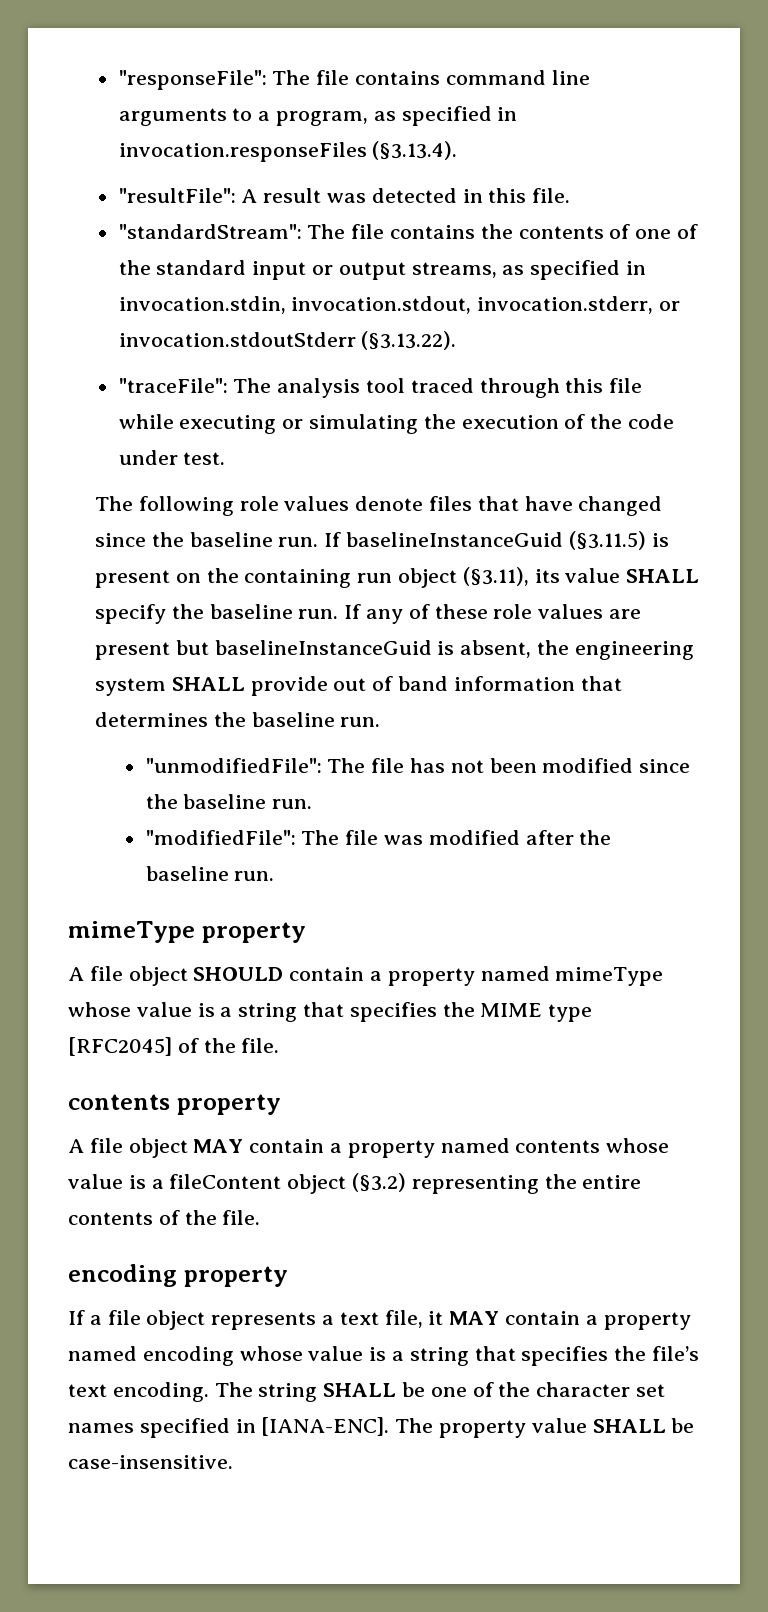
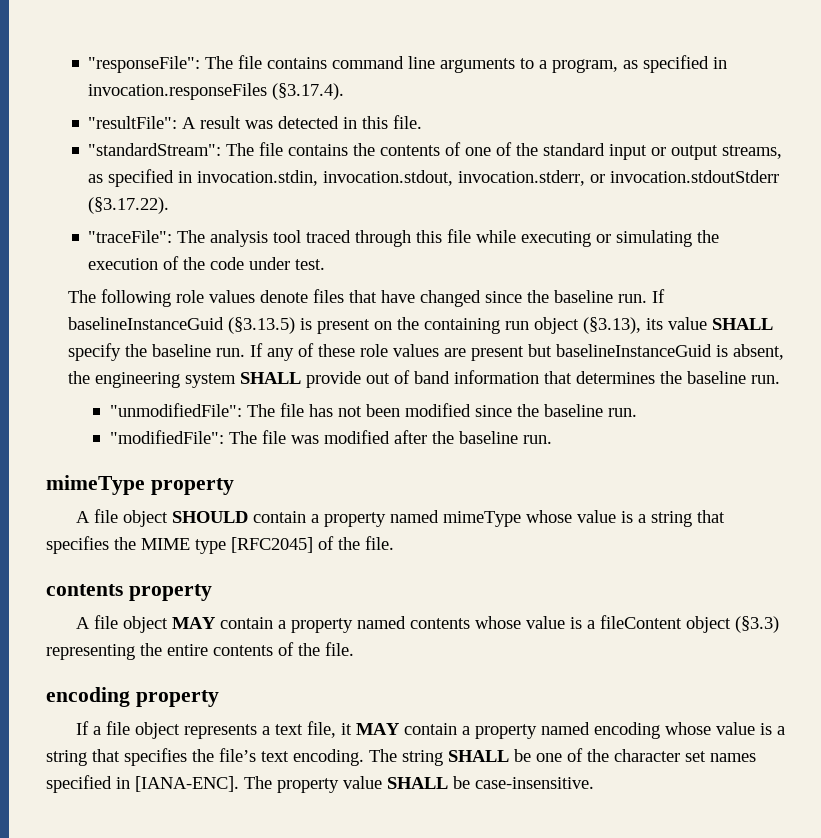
- "responseFile": The file contains command line arguments to a program, as specified in invocation.responseFiles (§3.13.4).
+ "responseFile": The file contains command line arguments to a program, as specified in invocation.responseFiles (§3.17.4).
- "standardStream": The file contains the contents of one of the standard input or output streams, as specified in invocation.stdin, invocation.stdout, invocation.stderr, or invocation.stdoutStderr (§3.13.22).
+ "standardStream": The file contains the contents of one of the standard input or output streams, as specified in invocation.stdin, invocation.stdout, invocation.stderr, or invocation.stdoutStderr (§3.17.22).
- If baselineInstanceGuid (§3.11.5) is present on the containing run object (§3.11), its value SHALL specify the baseline run.
+ If baselineInstanceGuid (§3.13.5) is present on the containing run object (§3.13), its value SHALL specify the baseline run.
- A file object MAY contain a property named contents whose value is a fileContent object (§3.2) representing the entire contents of the file.
+ A file object MAY contain a property named contents whose value is a fileContent object (§3.3) representing the entire contents of the file.

